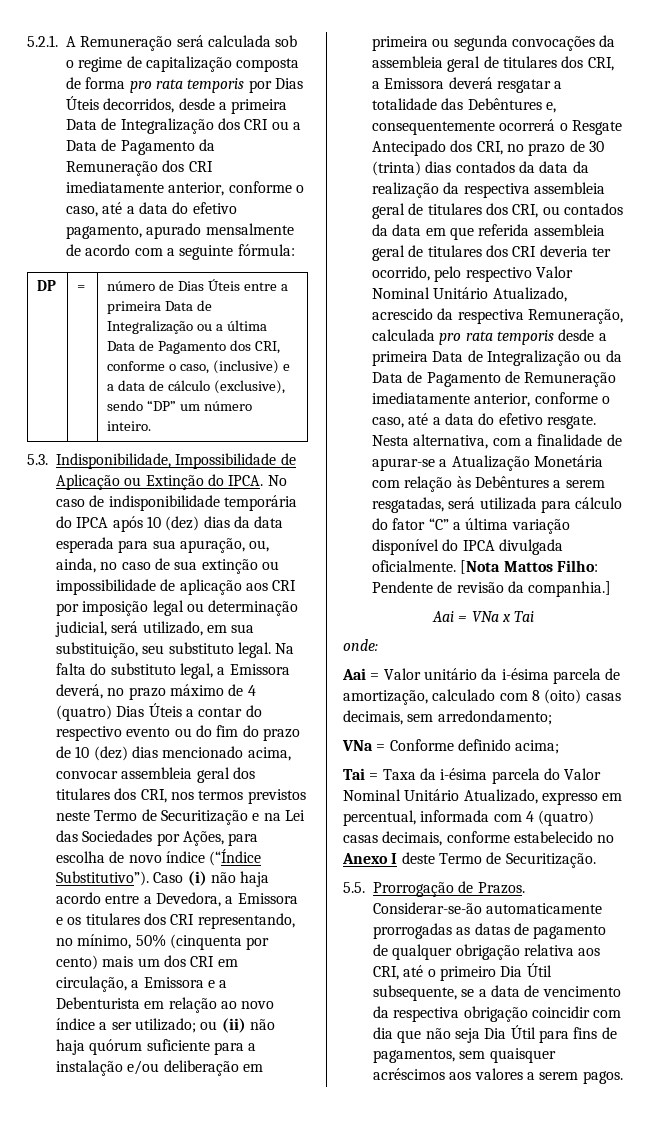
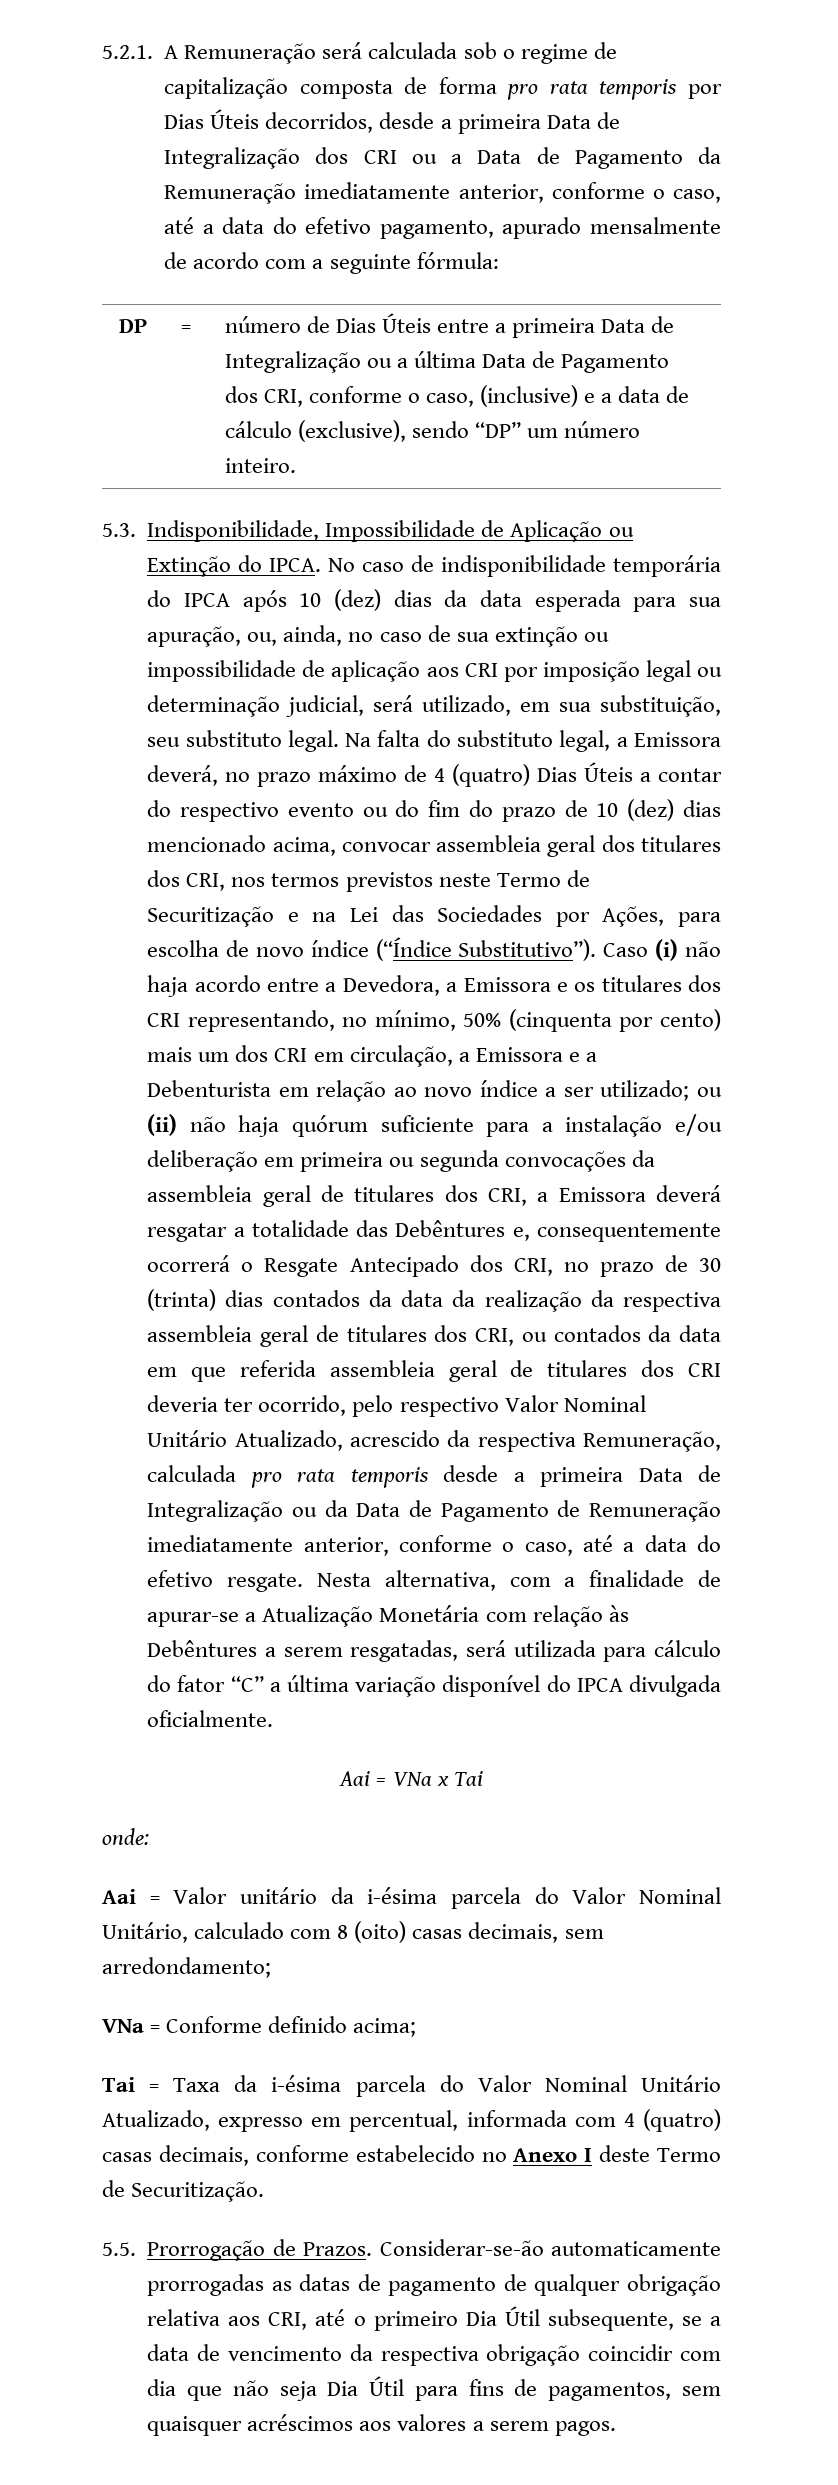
- 5.2.1. A Remuneração será calculada sob o regime de capitalização composta de forma pro rata temporis por Dias Úteis decorridos, desde a primeira Data de Integralização dos CRI ou a Data de Pagamento da Remuneração dos CRI imediatamente anterior, conforme o caso, até a data do efetivo pagamento, apurado mensalmente de acordo com a seguinte fórmula:
+ 5.2.1. A Remuneração será calculada sob o regime de capitalização composta de forma pro rata temporis por Dias Úteis decorridos, desde a primeira Data de Integralização dos CRI ou a Data de Pagamento da Remuneração imediatamente anterior, conforme o caso, até a data do efetivo pagamento, apurado mensalmente de acordo com a seguinte fórmula:
- [Nota Mattos Filho: Pendente de revisão da companhia.]
- Aai = Valor unitário da i-ésima parcela de amortização, calculado com 8 (oito) casas decimais, sem arredondamento;
+ Aai = Valor unitário da i-ésima parcela do Valor Nominal Unitário, calculado com 8 (oito) casas decimais, sem arredondamento;

